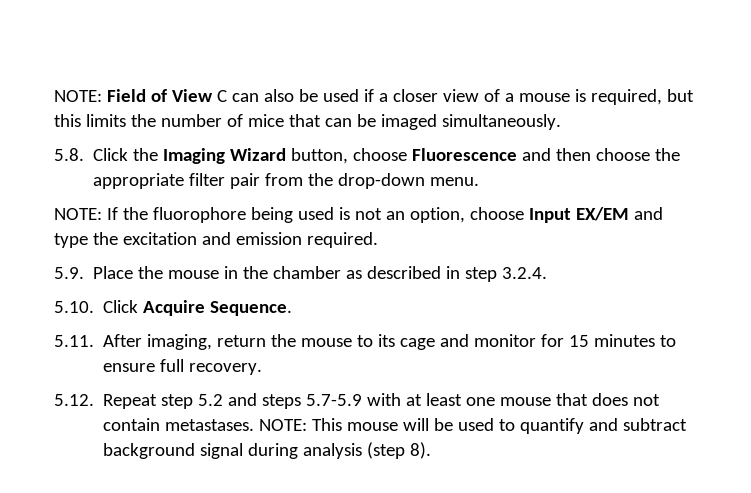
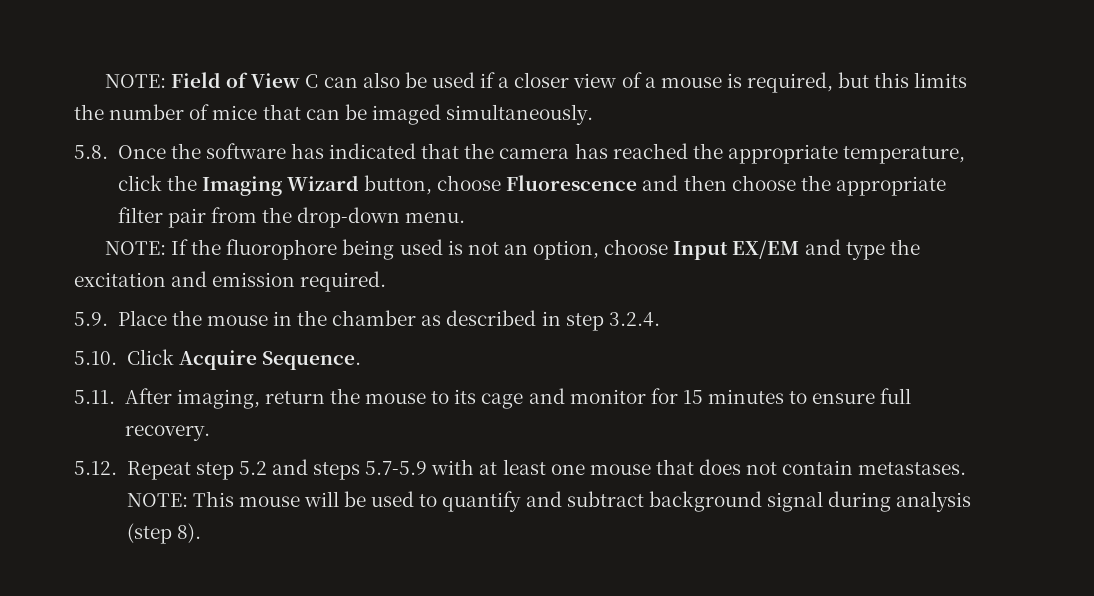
- 5.8. Click the Imaging Wizard button, choose Fluorescence and then choose the appropriate filter pair from the drop-down menu.
+ 5.8. Once the software has indicated that the camera has reached the appropriate temperature, click the Imaging Wizard button, choose Fluorescence and then choose the appropriate filter pair from the drop-down menu.

